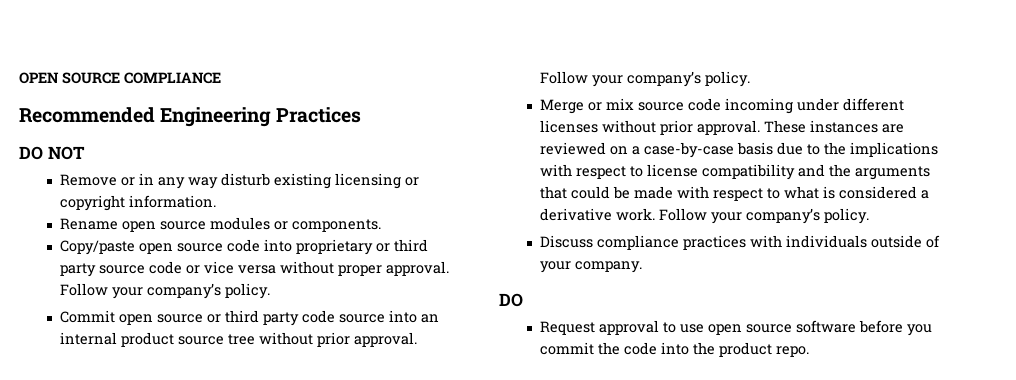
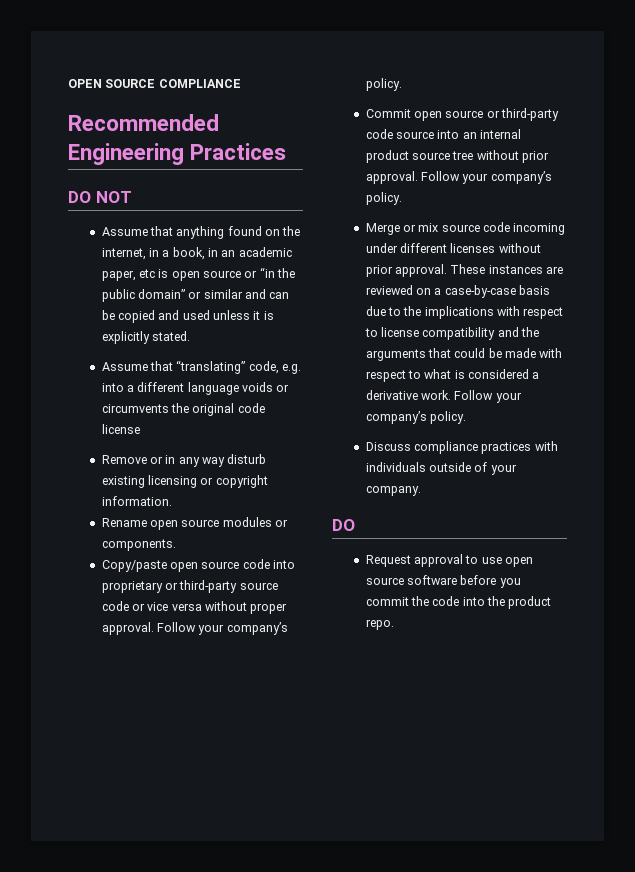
+ Assume that anything found on the internet, in a book, in an academic paper, etc is open source or “in the public domain” or similar and can be copied and used unless it is explicitly stated.
+ Assume that “translating” code, e.g. into a different language voids or circumvents the original code license
- Copy/paste open source code into proprietary or third party source code or vice versa without proper approval.
+ Copy/paste open source code into proprietary or third-party source code or vice versa without proper approval.
- Commit open source or third party code source into an internal product source tree without prior approval.
+ Commit open source or third-party code source into an internal product source tree without prior approval.

